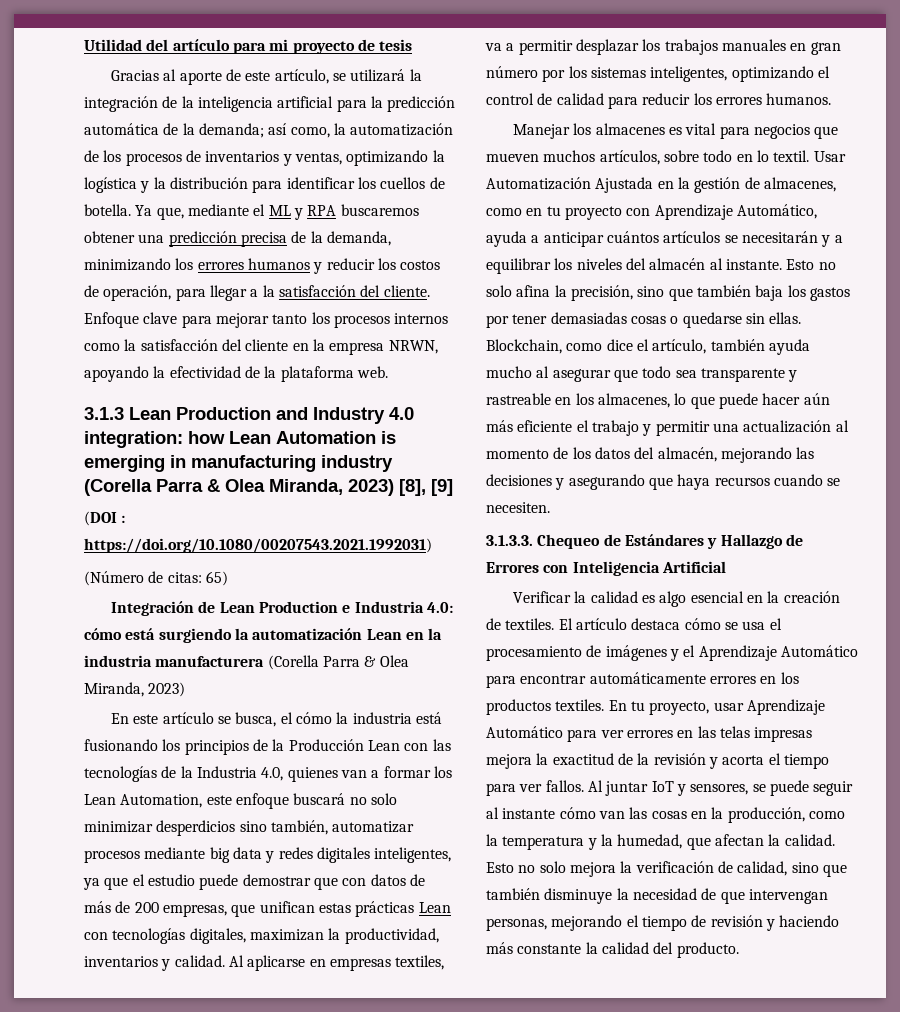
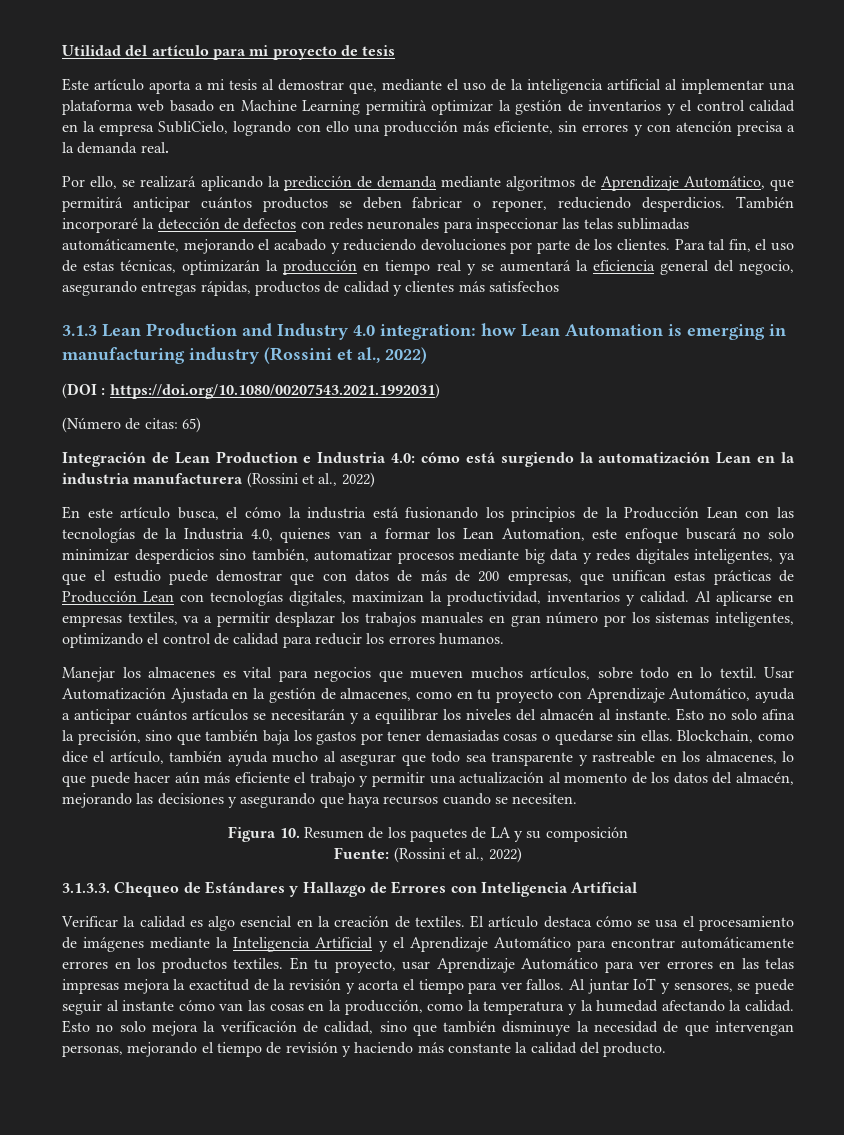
- Gracias al aporte de este artículo, se utilizará la integración de la inteligencia artificial para la predicción automática de la demanda; así como, la automatización de los procesos de inventarios y ventas, optimizando la logística y la distribución para identificar los cuellos de botella. Ya que, mediante el ML y RPA buscaremos obtener una predicción precisa de la demanda, minimizando los errores humanos y reducir los costos de operación, para llegar a la satisfacción del cliente. Enfoque clave para mejorar tanto los procesos internos como la satisfacción del cliente en la empresa NRWN, apoyando la efectividad de la plataforma web.
+ Este artículo aporta a mi tesis al demostrar que, mediante el uso de la inteligencia artificial al implementar una plataforma web basado en Machine Learning permitirà optimizar la gestión de inventarios y el control calidad en la empresa SubliCielo, logrando con ello una producción más eficiente, sin errores y con atención precisa a la demanda real.
+ Por ello, se realizará aplicando la predicción de demanda mediante algoritmos de Aprendizaje Automático, que permitirá anticipar cuántos productos se deben fabricar o reponer, reduciendo desperdicios. También incorporaré la detección de defectos con redes neuronales para inspeccionar las telas sublimadas automáticamente, mejorando el acabado y reduciendo devoluciones por parte de los clientes. Para tal fin, el uso de estas técnicas, optimizarán la producción en tiempo real y se aumentará la eficiencia general del negocio, asegurando entregas rápidas, productos de calidad y clientes más satisfechos
- 3.1.3 Lean Production and Industry 4.0 integration: how Lean Automation is emerging in manufacturing industry (Corella Parra & Olea Miranda, 2023) [8], [9]
+ 3.1.3 Lean Production and Industry 4.0 integration: how Lean Automation is emerging in manufacturing industry (Rossini et al., 2022)
- Integración de Lean Production e Industria 4.0: cómo está surgiendo la automatización Lean en la industria manufacturera (Corella Parra & Olea Miranda, 2023)
+ Integración de Lean Production e Industria 4.0: cómo está surgiendo la automatización Lean en la industria manufacturera (Rossini et al., 2022)
- En este artículo se busca, el cómo la industria está fusionando los principios de la Producción Lean con las tecnologías de la Industria 4.0, quienes van a formar los Lean Automation, este enfoque buscará no solo minimizar desperdicios sino también, automatizar procesos mediante big data y redes digitales inteligentes, ya que el estudio puede demostrar que con datos de más de 200 empresas, que unifican estas prácticas Lean con tecnologías digitales, maximizan la productividad, inventarios y calidad.
+ En este artículo busca, el cómo la industria está fusionando los principios de la Producción Lean con las tecnologías de la Industria 4.0, quienes van a formar los Lean Automation, este enfoque buscará no solo minimizar desperdicios sino también, automatizar procesos mediante big data y redes digitales inteligentes, ya que el estudio puede demostrar que con datos de más de 200 empresas, que unifican estas prácticas de Producción Lean con tecnologías digitales, maximizan la productividad, inventarios y calidad.
+ Figura 10. Resumen de los paquetes de LA y su composición
+ Fuente: (Rossini et al., 2022)
- El artículo destaca cómo se usa el procesamiento de imágenes y el Aprendizaje Automático para encontrar automáticamente errores en los productos textiles.
+ El artículo destaca cómo se usa el procesamiento de imágenes mediante la Inteligencia Artificial y el Aprendizaje Automático para encontrar automáticamente errores en los productos textiles.
- Al juntar IoT y sensores, se puede seguir al instante cómo van las cosas en la producción, como la temperatura y la humedad, que afectan la calidad.
+ Al juntar IoT y sensores, se puede seguir al instante cómo van las cosas en la producción, como la temperatura y la humedad afectando la calidad.

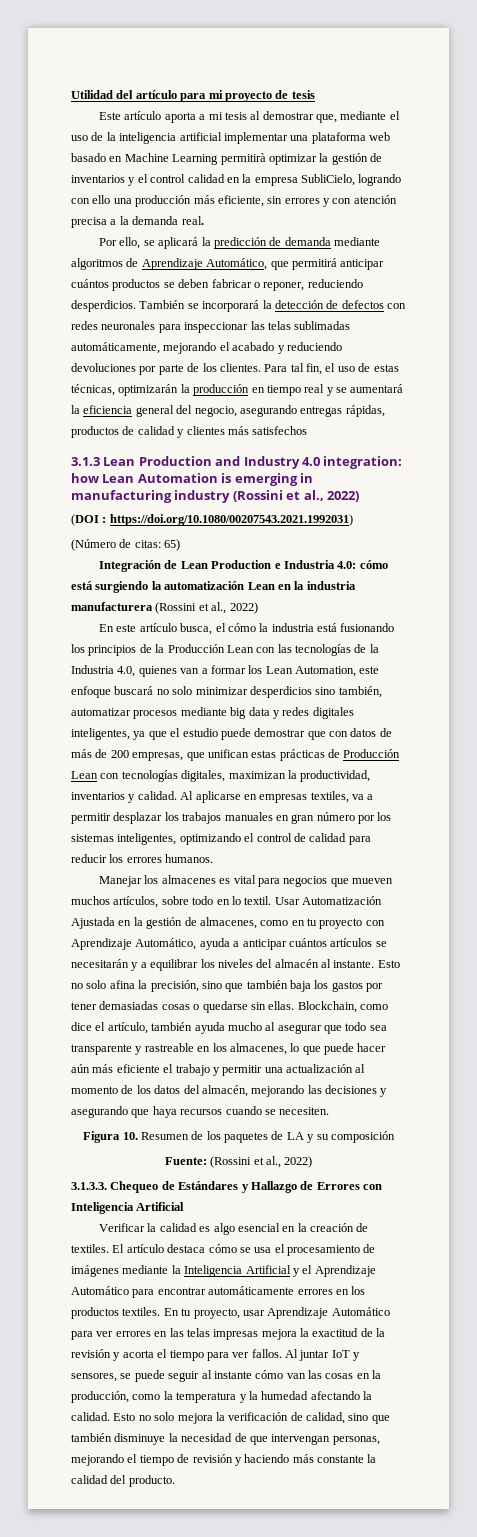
- Este artículo aporta a mi tesis al demostrar que, mediante el uso de la inteligencia artificial al implementar una plataforma web basado en Machine Learning permitirà optimizar la gestión de inventarios y el control calidad en la empresa SubliCielo, logrando con ello una producción más eficiente, sin errores y con atención precisa a la demanda real.
+ Este artículo aporta a mi tesis al demostrar que, mediante el uso de la inteligencia artificial implementar una plataforma web basado en Machine Learning permitirà optimizar la gestión de inventarios y el control calidad en la empresa SubliCielo, logrando con ello una producción más eficiente, sin errores y con atención precisa a la demanda real.
- Por ello, se realizará aplicando la predicción de demanda mediante algoritmos de Aprendizaje Automático, que permitirá anticipar cuántos productos se deben fabricar o reponer, reduciendo desperdicios.
+ Por ello, se aplicará la predicción de demanda mediante algoritmos de Aprendizaje Automático, que permitirá anticipar cuántos productos se deben fabricar o reponer, reduciendo desperdicios.
- También incorporaré la detección de defectos con redes neuronales para inspeccionar las telas sublimadas automáticamente, mejorando el acabado y reduciendo devoluciones por parte de los clientes.
+ También se incorporará la detección de defectos con redes neuronales para inspeccionar las telas sublimadas automáticamente, mejorando el acabado y reduciendo devoluciones por parte de los clientes.

